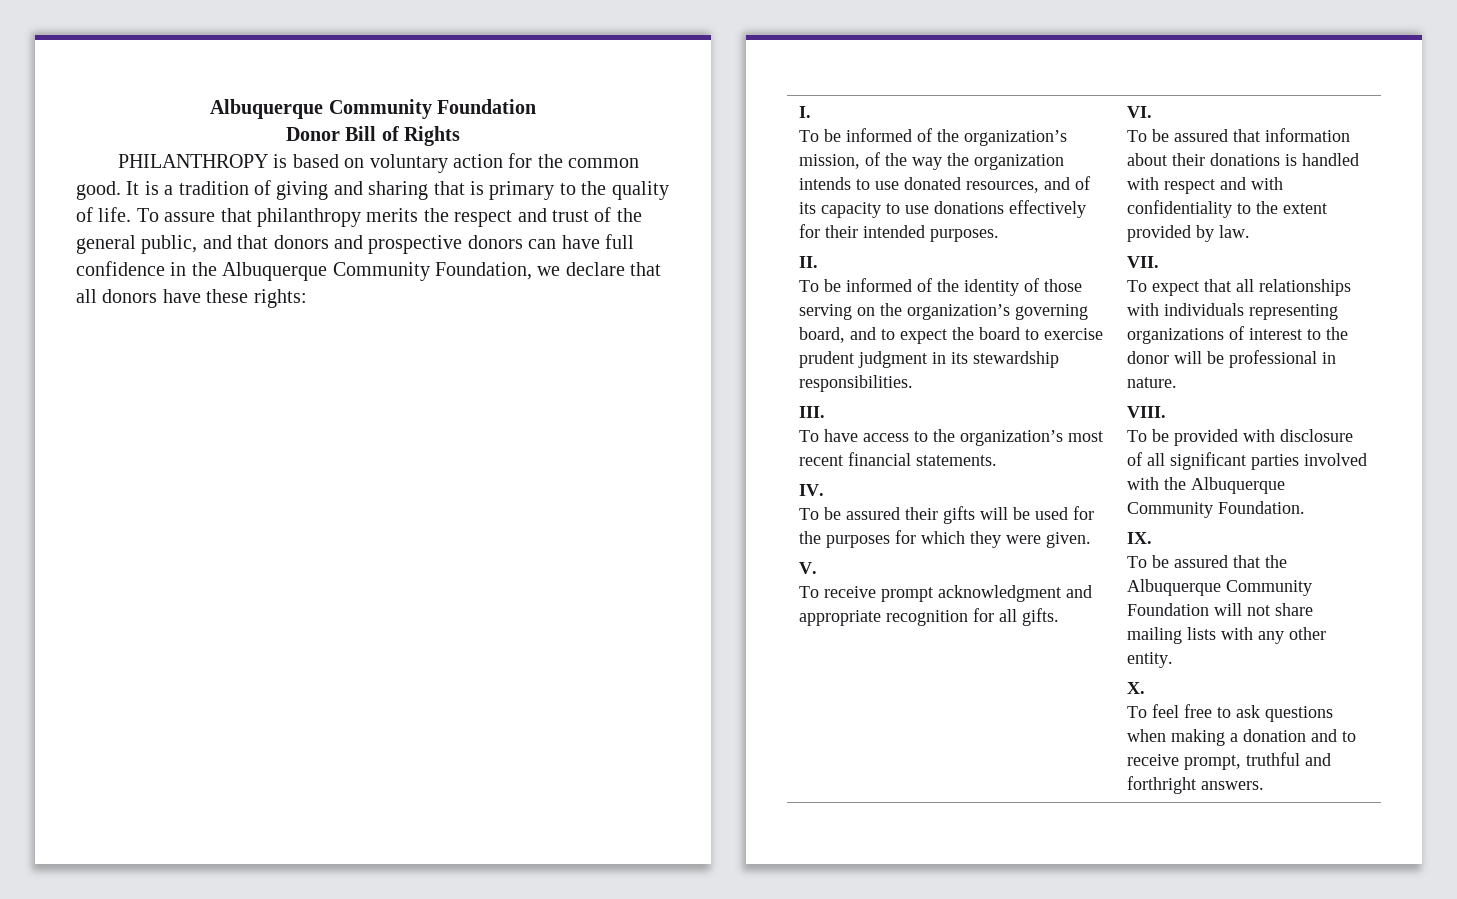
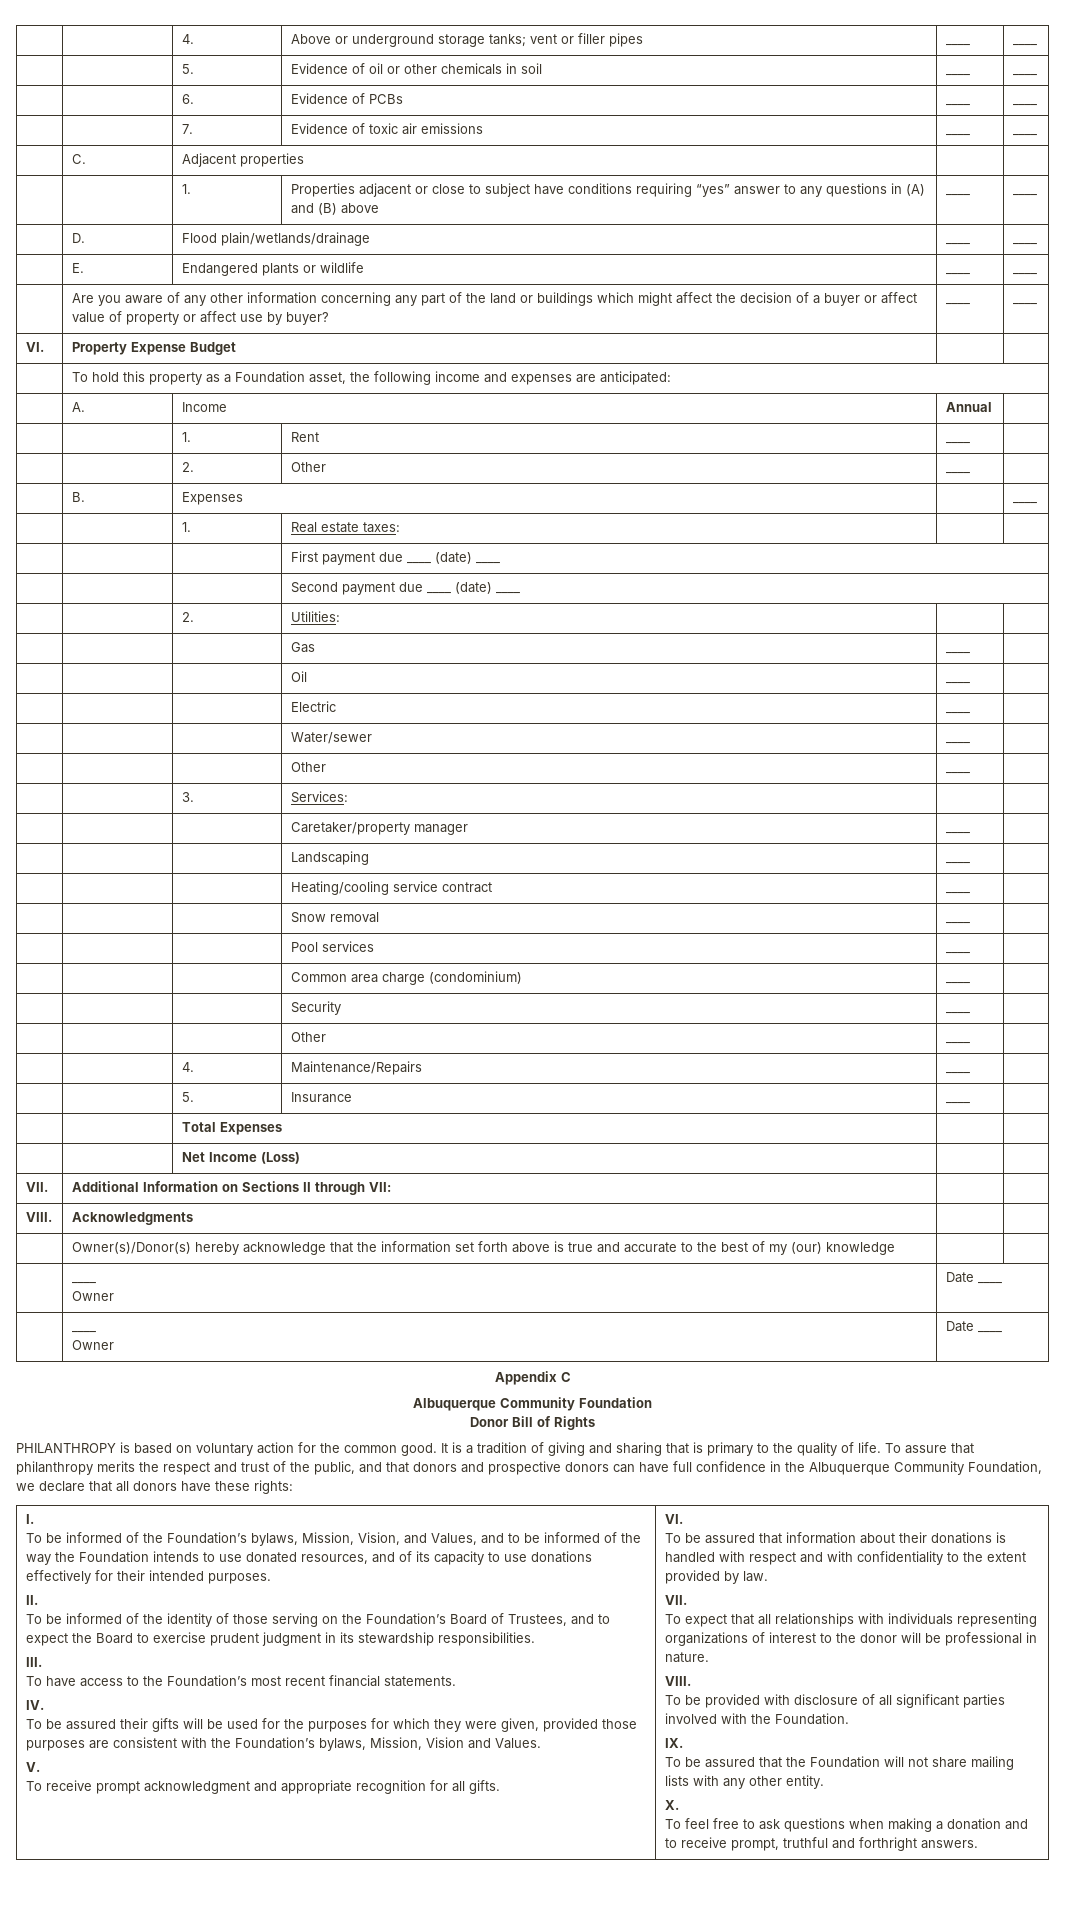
+ | | 4. | Above or underground storage tanks; vent or filler pipes | ____ | ____
+ | | 5. | Evidence of oil or other chemicals in soil | ____ | ____
+ | | 6. | Evidence of PCBs | ____ | ____
+ | | 7. | Evidence of toxic air emissions | ____ | ____
+ | C. | Adjacent properties | |
+ | | 1. | Properties adjacent or close to subject have conditions requiring “yes” answer to any questions in (A) and (B) above | ____ | ____
+ | D. | Flood plain/wetlands/drainage | ____ | ____
+ | E. | Endangered plants or wildlife | ____ | ____
+ | Are you aware of any other information concerning any part of the land or buildings which might affect the decision of a buyer or affect value of property or affect use by buyer? | ____ | ____
+ VI. | Property Expense Budget | |
+ | To hold this property as a Foundation asset, the following income and expenses are anticipated:
+ | A. | Income | Annual |
+ | | 1. | Rent | ____ |
+ | | 2. | Other | ____ |
+ | B. | Expenses | | ____
+ | | 1. | Real estate taxes: | |
+ | | | First payment due ____ (date) ____
+ | | | Second payment due ____ (date) ____
+ | | 2. | Utilities: | |
+ | | | Gas | ____ |
+ | | | Oil | ____ |
+ | | | Electric | ____ |
+ | | | Water/sewer | ____ |
+ | | | Other | ____ |
+ | | 3. | Services: | |
+ | | | Caretaker/property manager | ____ |
+ | | | Landscaping | ____ |
+ | | | Heating/cooling service contract | ____ |
+ | | | Snow removal | ____ |
+ | | | Pool services | ____ |
+ | | | Common area charge (condominium) | ____ |
+ | | | Security | ____ |
+ | | | Other | ____ |
+ | | 4. | Maintenance/Repairs | ____ |
+ | | 5. | Insurance | ____ |
+ | | Total Expenses | |
+ | | Net Income (Loss) | |
+ VII. | Additional Information on Sections II through VII: | |
+ VIII. | Acknowledgments | |
+ | Owner(s)/Donor(s) hereby acknowledge that the information set forth above is true and accurate to the best of my (our) knowledge | |
+ | ____
+ Owner | Date ____
+ | ____
+ Owner | Date ____
+ Appendix C
- To assure that philanthropy merits the respect and trust of the general public, and that donors and prospective donors can have full confidence in the Albuquerque Community Foundation, we declare that all donors have these rights:
+ To assure that philanthropy merits the respect and trust of the public, and that donors and prospective donors can have full confidence in the Albuquerque Community Foundation, we declare that all donors have these rights:
- To be informed of the organization’s mission, of the way the organization intends to use donated resources, and of its capacity to use donations effectively for their intended purposes.
+ To be informed of the Foundation’s bylaws, Mission, Vision, and Values, and to be informed of the way the Foundation intends to use donated resources, and of its capacity to use donations effectively for their intended purposes.
- To be informed of the identity of those serving on the organization’s governing board, and to expect the board to exercise prudent judgment in its stewardship responsibilities.
+ To be informed of the identity of those serving on the Foundation’s Board of Trustees, and to expect the Board to exercise prudent judgment in its stewardship responsibilities.
- To have access to the organization’s most recent financial statements.
+ To have access to the Foundation’s most recent financial statements.
- To be assured their gifts will be used for the purposes for which they were given.
+ To be assured their gifts will be used for the purposes for which they were given, provided those purposes are consistent with the Foundation’s bylaws, Mission, Vision and Values.
- To be provided with disclosure of all significant parties involved with the Albuquerque Community Foundation.
+ To be provided with disclosure of all significant parties involved with the Foundation.
- To be assured that the Albuquerque Community Foundation will not share mailing lists with any other entity.
+ To be assured that the Foundation will not share mailing lists with any other entity.

